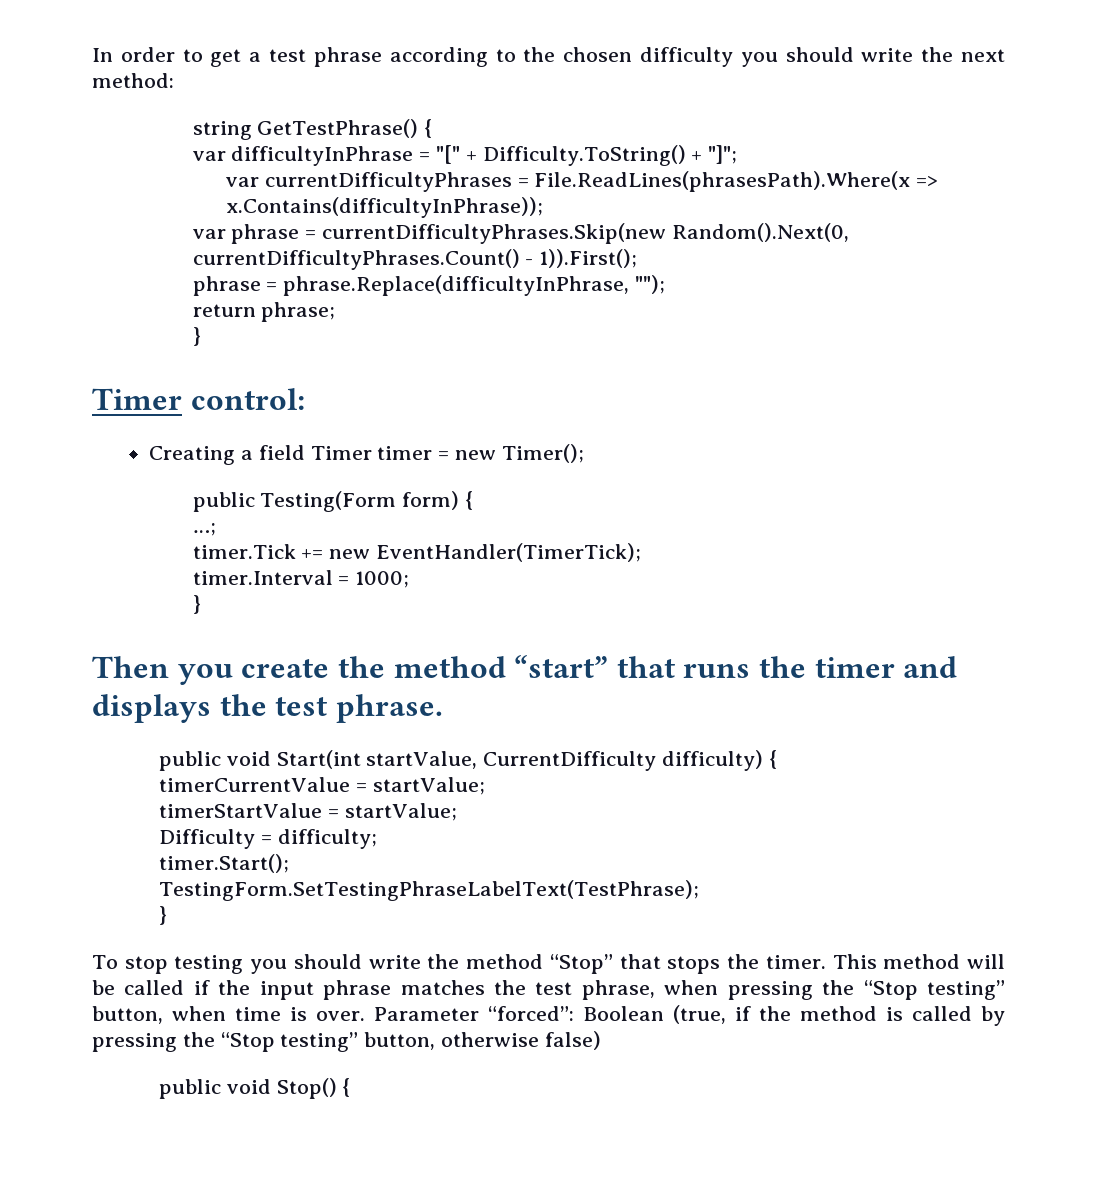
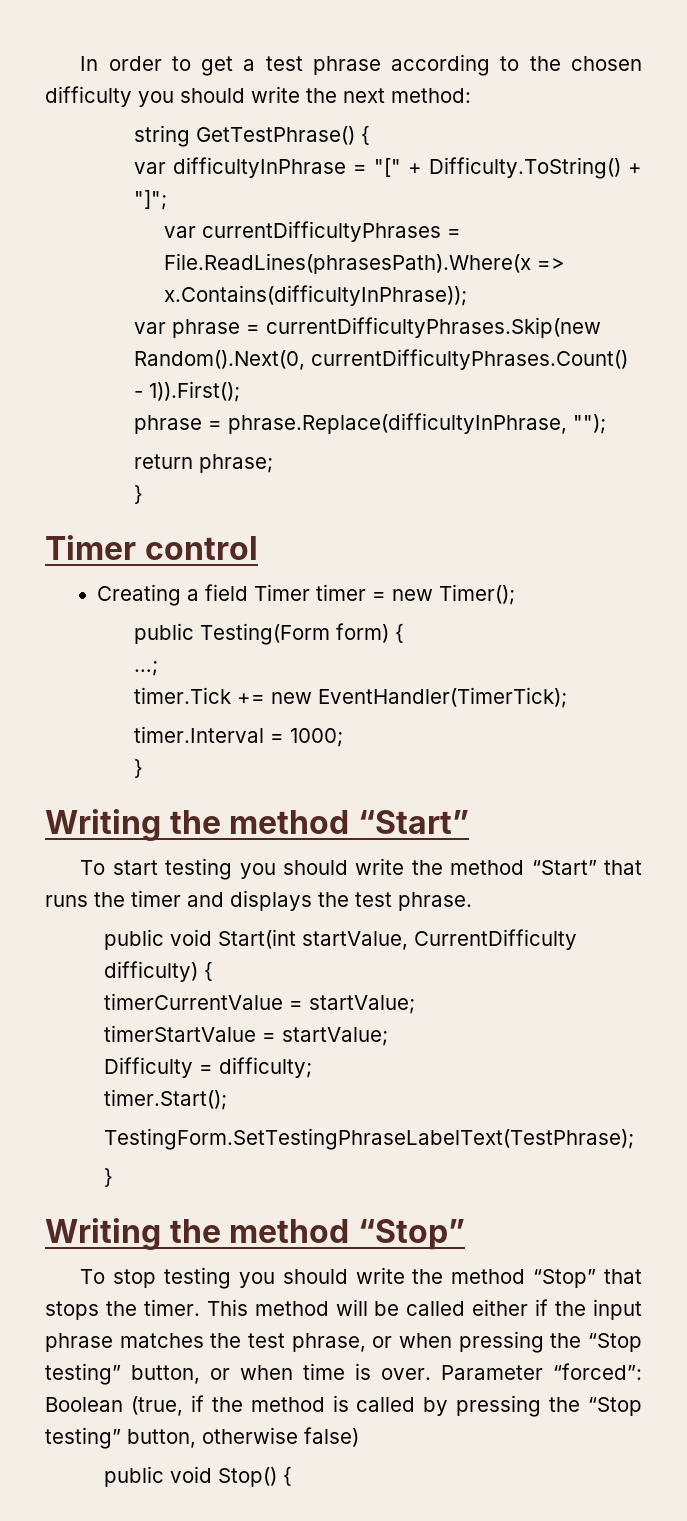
- Timer control:
+ Timer control
- Then you create the method “start” that runs the timer and displays the test phrase.
+ Writing the method “Start”
+ To start testing you should write the method “Start” that runs the timer and displays the test phrase.
+ Writing the method “Stop”
- This method will be called if the input phrase matches the test phrase, when pressing the “Stop testing” button, when time is over.
+ This method will be called either if the input phrase matches the test phrase, or when pressing the “Stop testing” button, or when time is over.

